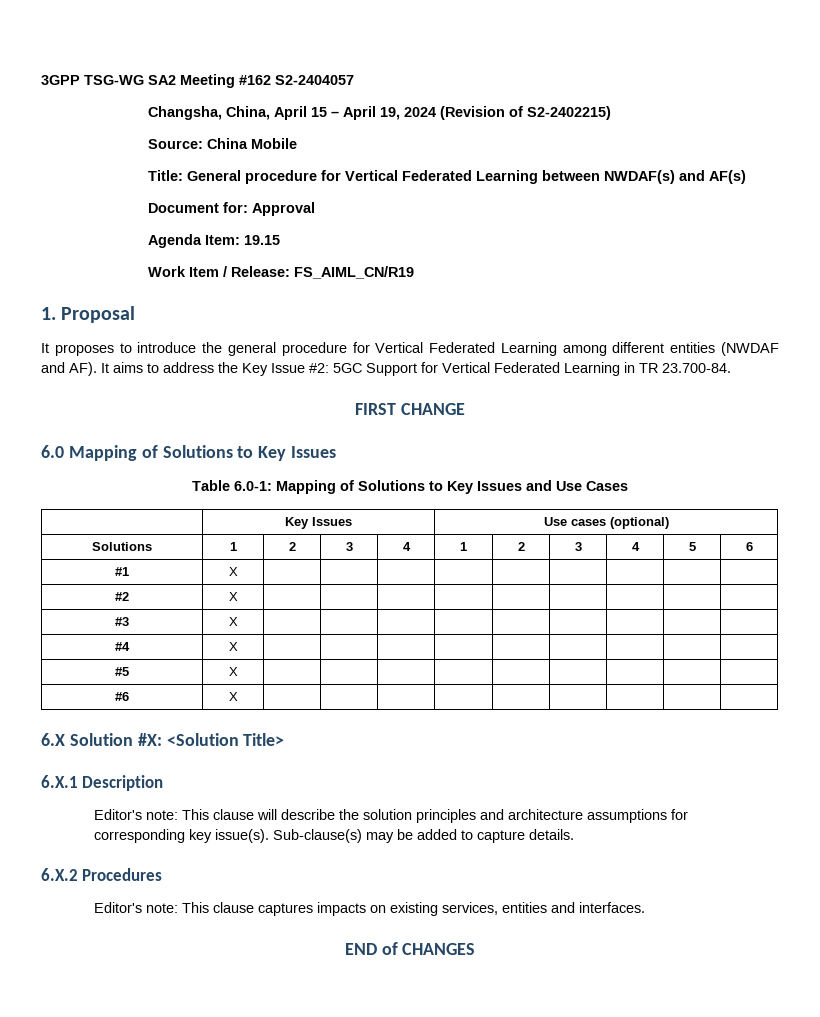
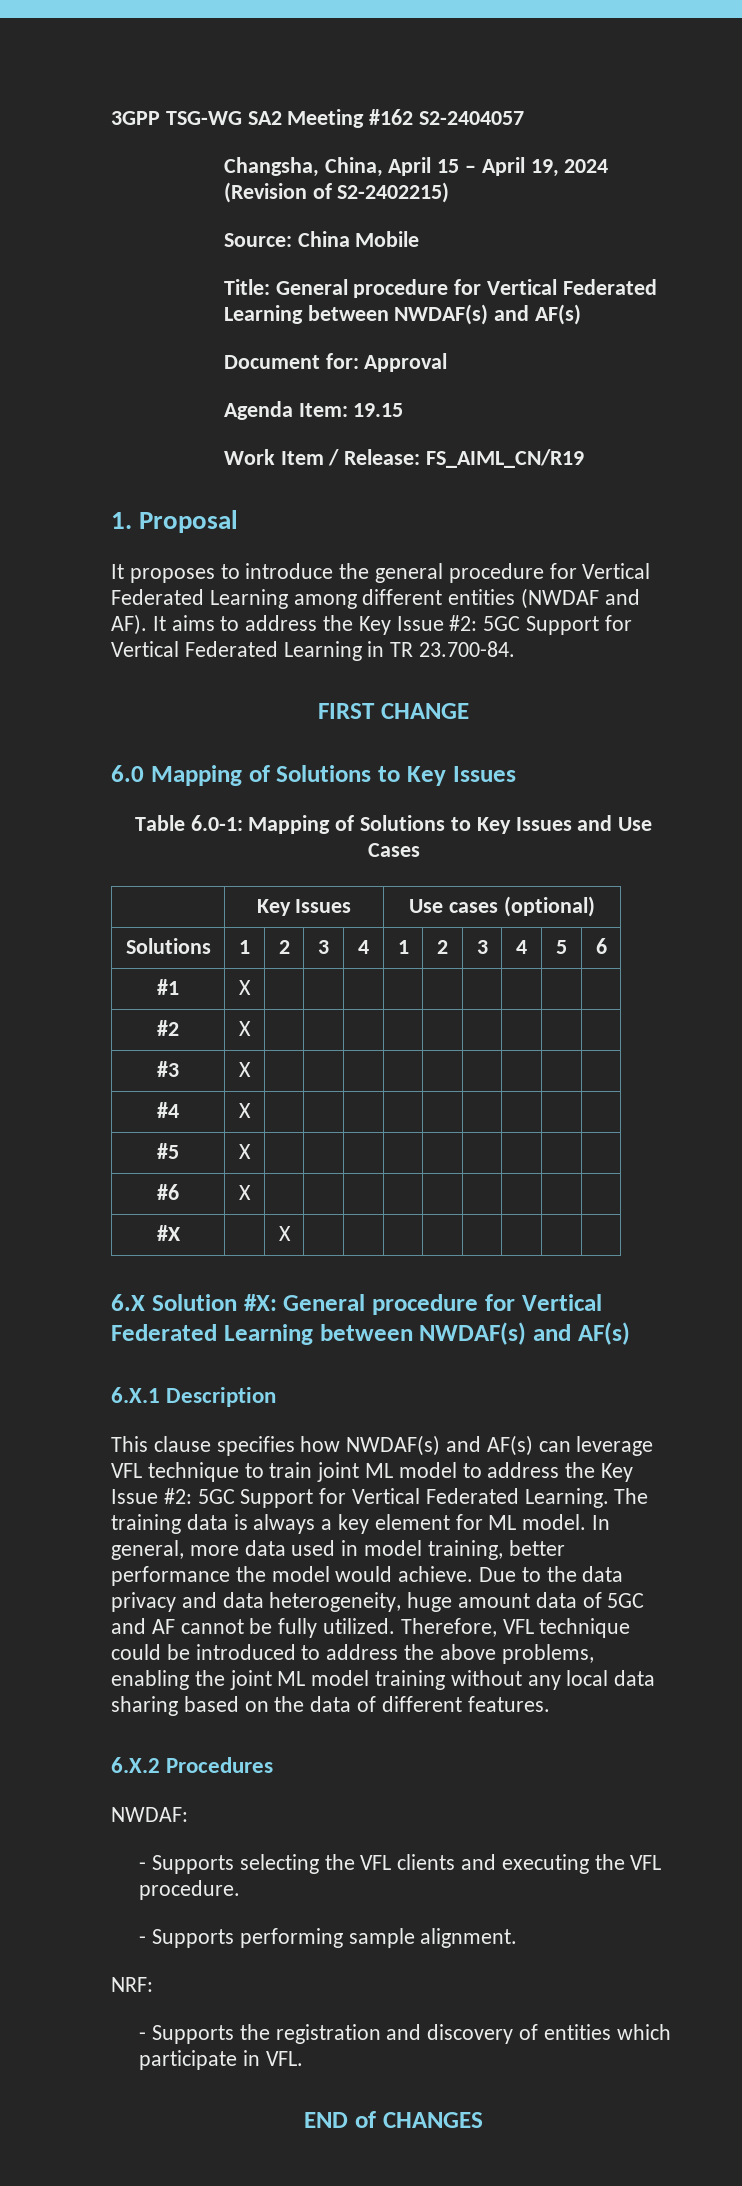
+ #X | | X | | | | | | | |
- 6.X Solution #X: <Solution Title>
+ 6.X Solution #X: General procedure for Vertical Federated Learning between NWDAF(s) and AF(s)
  6.X.1 Description
- Editor's note: This clause will describe the solution principles and architecture assumptions for corresponding key issue(s). Sub-clause(s) may be added to capture details.
+ This clause specifies how NWDAF(s) and AF(s) can leverage VFL technique to train joint ML model to address the Key Issue #2: 5GC Support for Vertical Federated Learning. The training data is always a key element for ML model. In general, more data used in model training, better performance the model would achieve. Due to the data privacy and data heterogeneity, huge amount data of 5GC and AF cannot be fully utilized. Therefore, VFL technique could be introduced to address the above problems, enabling the joint ML model training without any local data sharing based on the data of different features.
  6.X.2 Procedures
- Editor's note: This clause captures impacts on existing services, entities and interfaces.
+ NWDAF:
+ - Supports selecting the VFL clients and executing the VFL procedure.
+ - Supports performing sample alignment.
+ NRF:
+ - Supports the registration and discovery of entities which participate in VFL.

